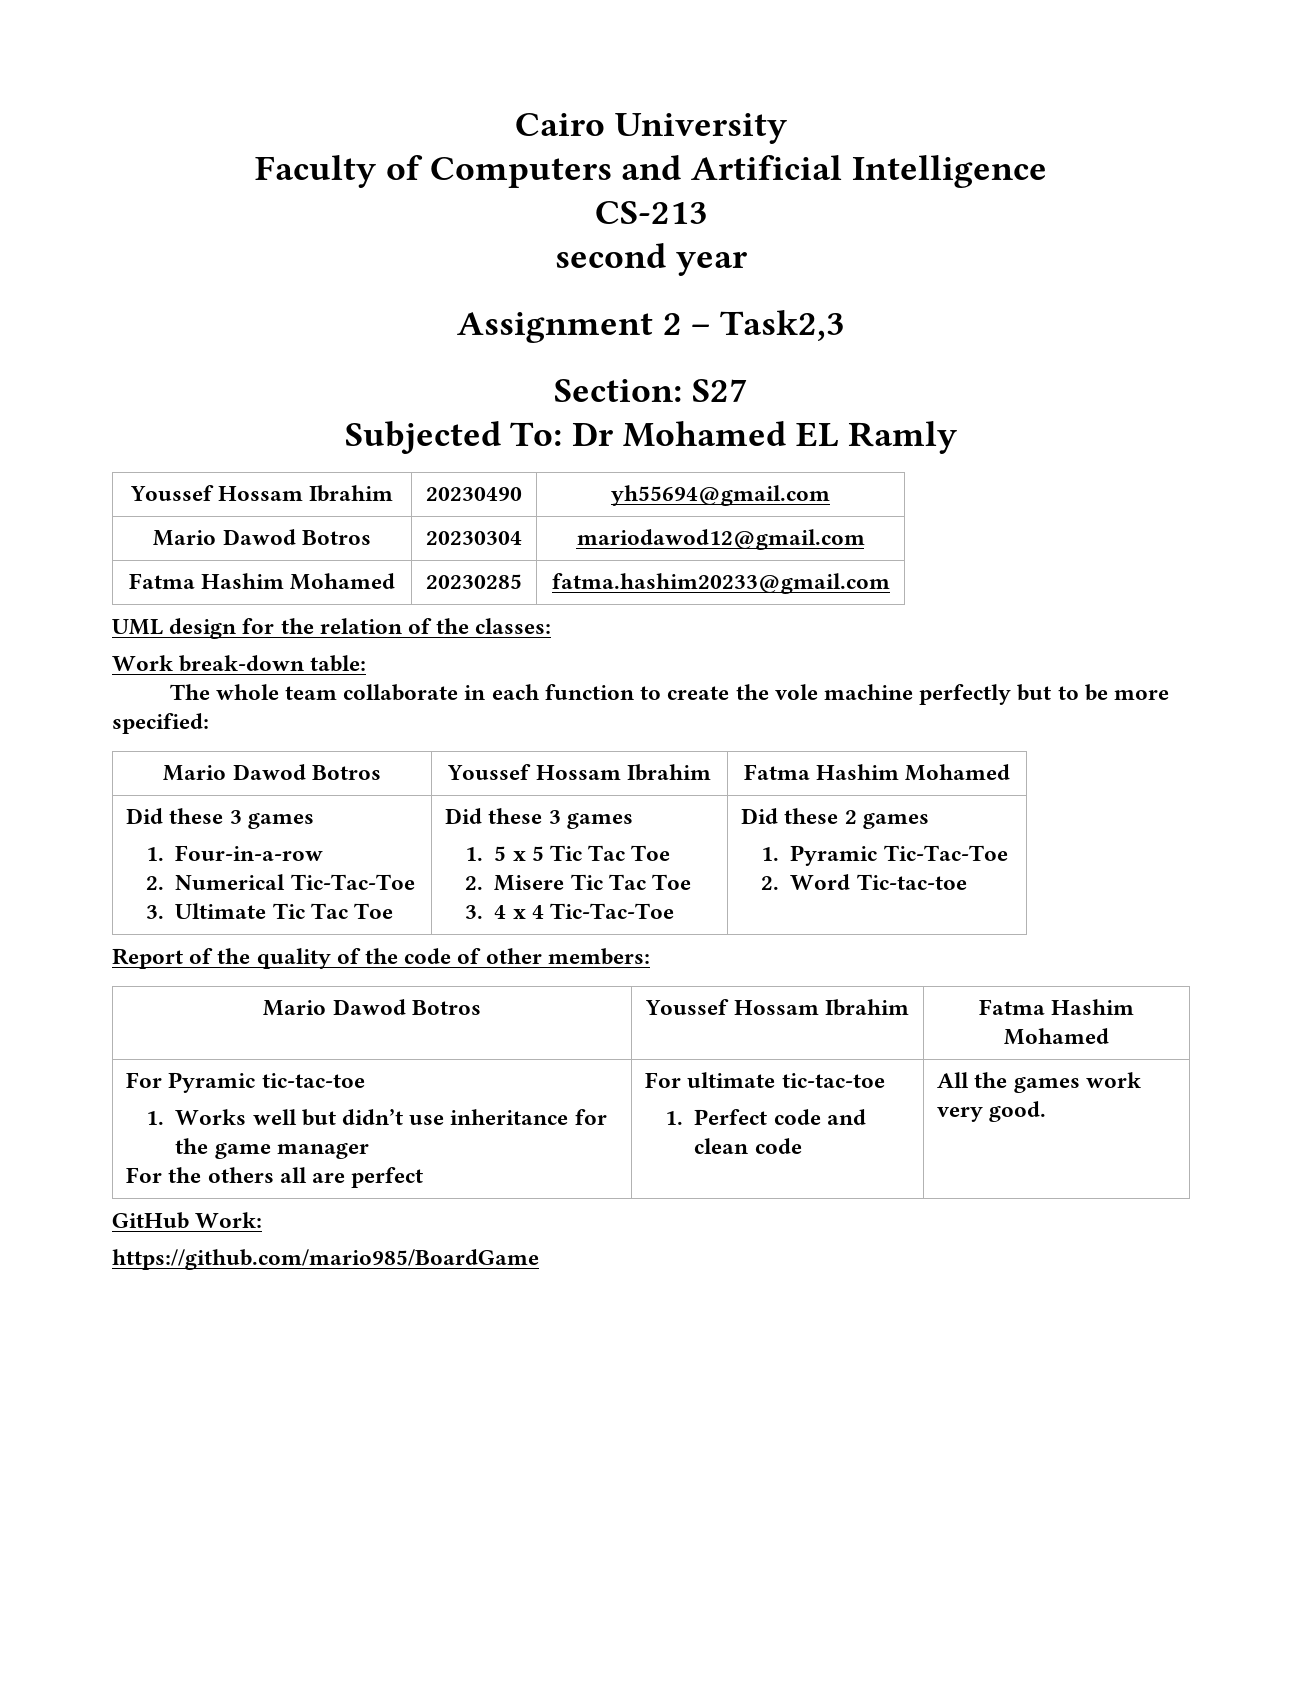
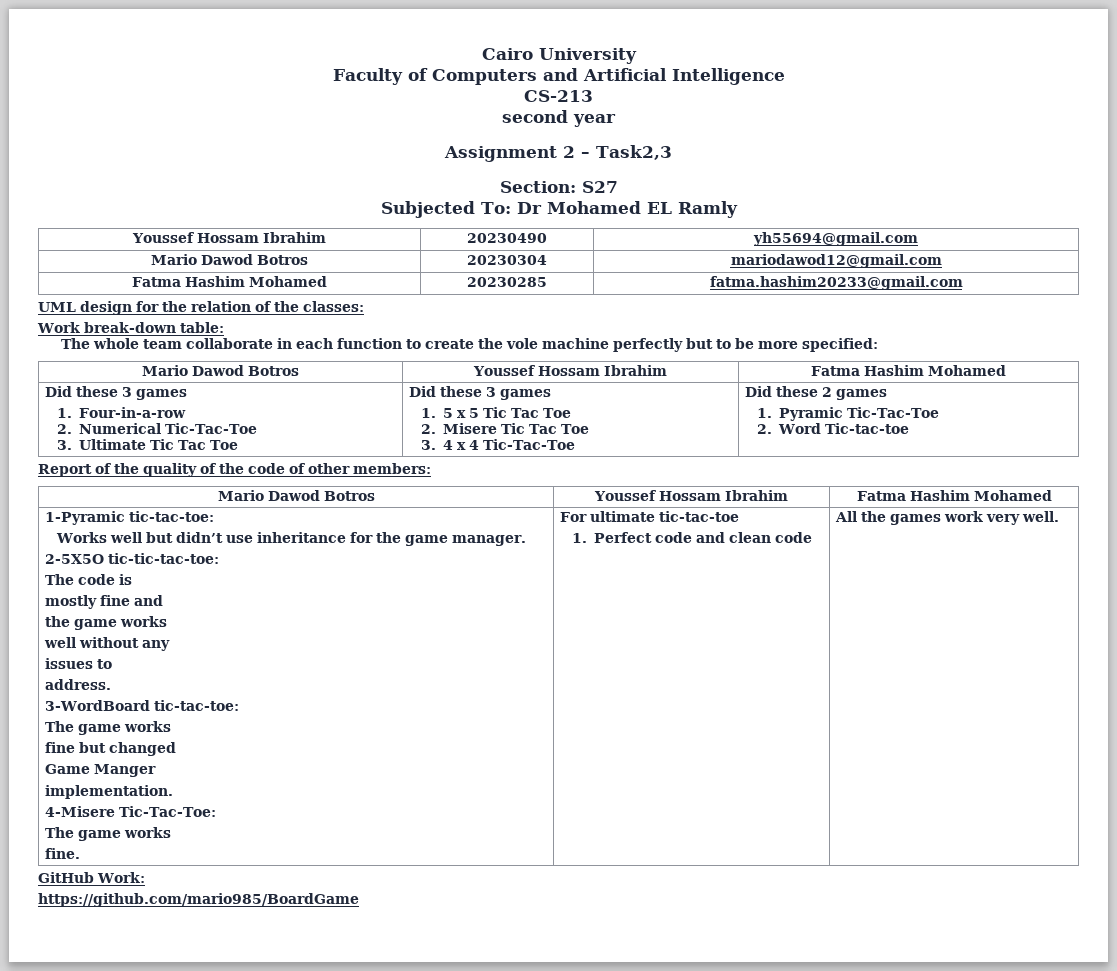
- For Pyramic tic-tac-toe
- 1. Works well but didn’t use inheritance for the game manager
- For the others all are perfect
+ 1-Pyramic tic-tac-toe:
+ Works well but didn’t use inheritance for the game manager.
+ 2-5X5O tic-tic-tac-toe:
+ The code is
+ mostly fine and
+ the game works
+ well without any
+ issues to
+ address.
+ 3-WordBoard tic-tac-toe:
+ The game works
+ fine but changed
+ Game Manger
+ implementation.
+ 4-Misere Tic-Tac-Toe:
+ The game works
+ fine.
- All the games work very good.
+ All the games work very well.

